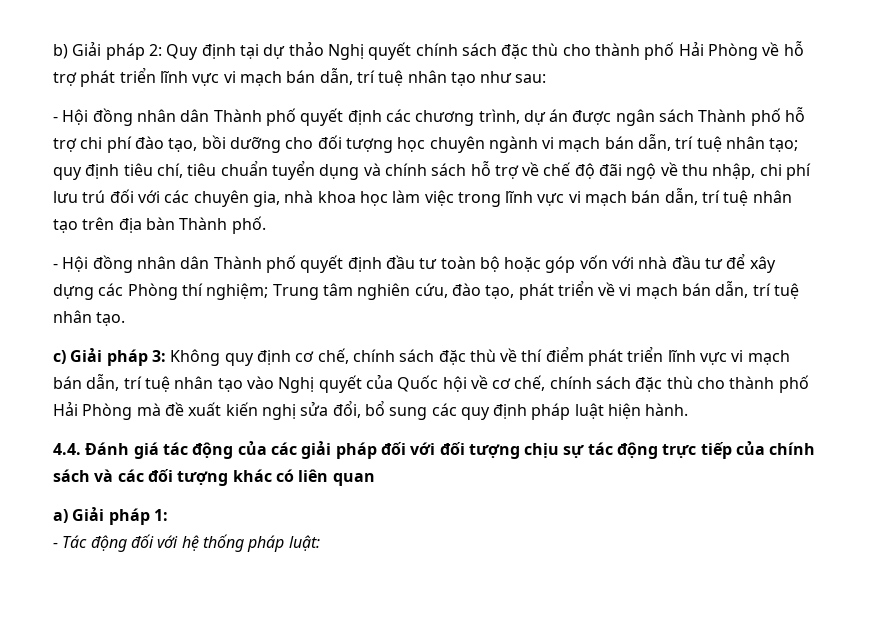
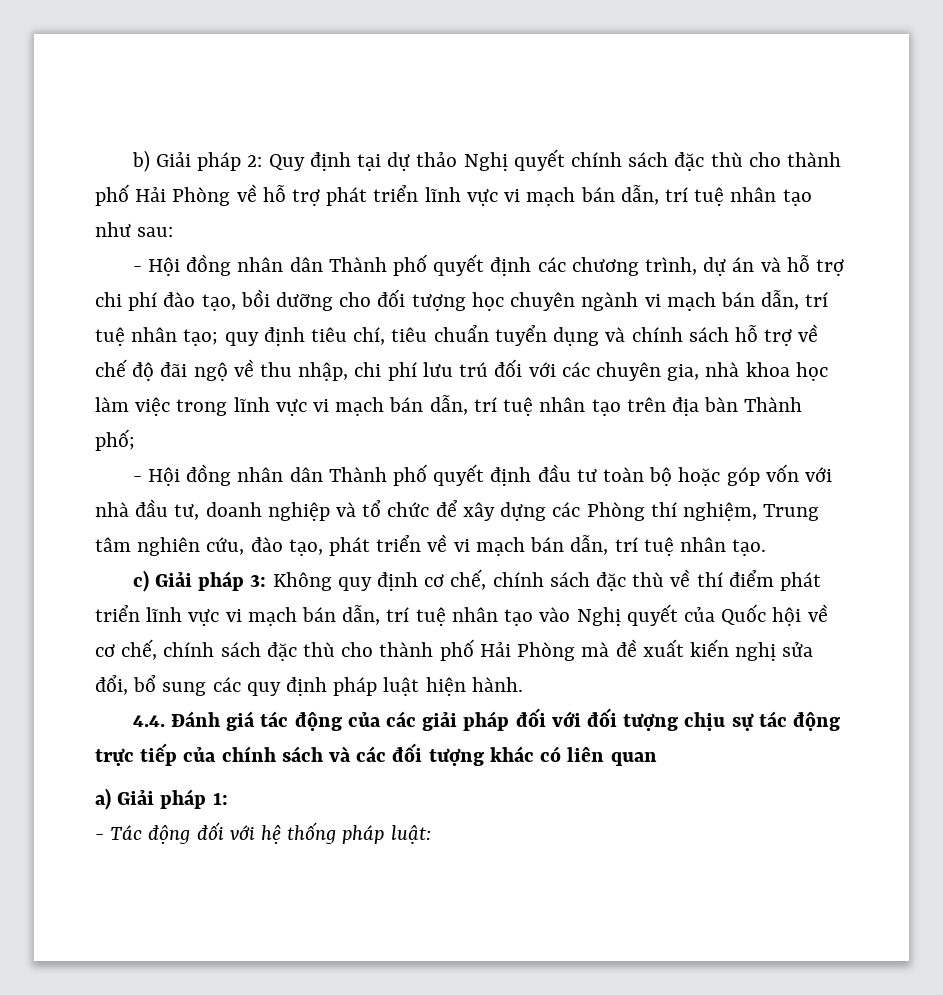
- - Hội đồng nhân dân Thành phố quyết định các chương trình, dự án được ngân sách Thành phố hỗ trợ chi phí đào tạo, bồi dưỡng cho đối tượng học chuyên ngành vi mạch bán dẫn, trí tuệ nhân tạo;
+ - Hội đồng nhân dân Thành phố quyết định các chương trình, dự án và hỗ trợ chi phí đào tạo, bồi dưỡng cho đối tượng học chuyên ngành vi mạch bán dẫn, trí tuệ nhân tạo;
- quy định tiêu chí, tiêu chuẩn tuyển dụng và chính sách hỗ trợ về chế độ đãi ngộ về thu nhập, chi phí lưu trú đối với các chuyên gia, nhà khoa học làm việc trong lĩnh vực vi mạch bán dẫn, trí tuệ nhân tạo trên địa bàn Thành phố.
+ quy định tiêu chí, tiêu chuẩn tuyển dụng và chính sách hỗ trợ về chế độ đãi ngộ về thu nhập, chi phí lưu trú đối với các chuyên gia, nhà khoa học làm việc trong lĩnh vực vi mạch bán dẫn, trí tuệ nhân tạo trên địa bàn Thành phố;
- - Hội đồng nhân dân Thành phố quyết định đầu tư toàn bộ hoặc góp vốn với nhà đầu tư để xây dựng các Phòng thí nghiệm; Trung tâm nghiên cứu, đào tạo, phát triển về vi mạch bán dẫn, trí tuệ nhân tạo.
+ - Hội đồng nhân dân Thành phố quyết định đầu tư toàn bộ hoặc góp vốn với nhà đầu tư, doanh nghiệp và tổ chức để xây dựng các Phòng thí nghiệm, Trung tâm nghiên cứu, đào tạo, phát triển về vi mạch bán dẫn, trí tuệ nhân tạo.

